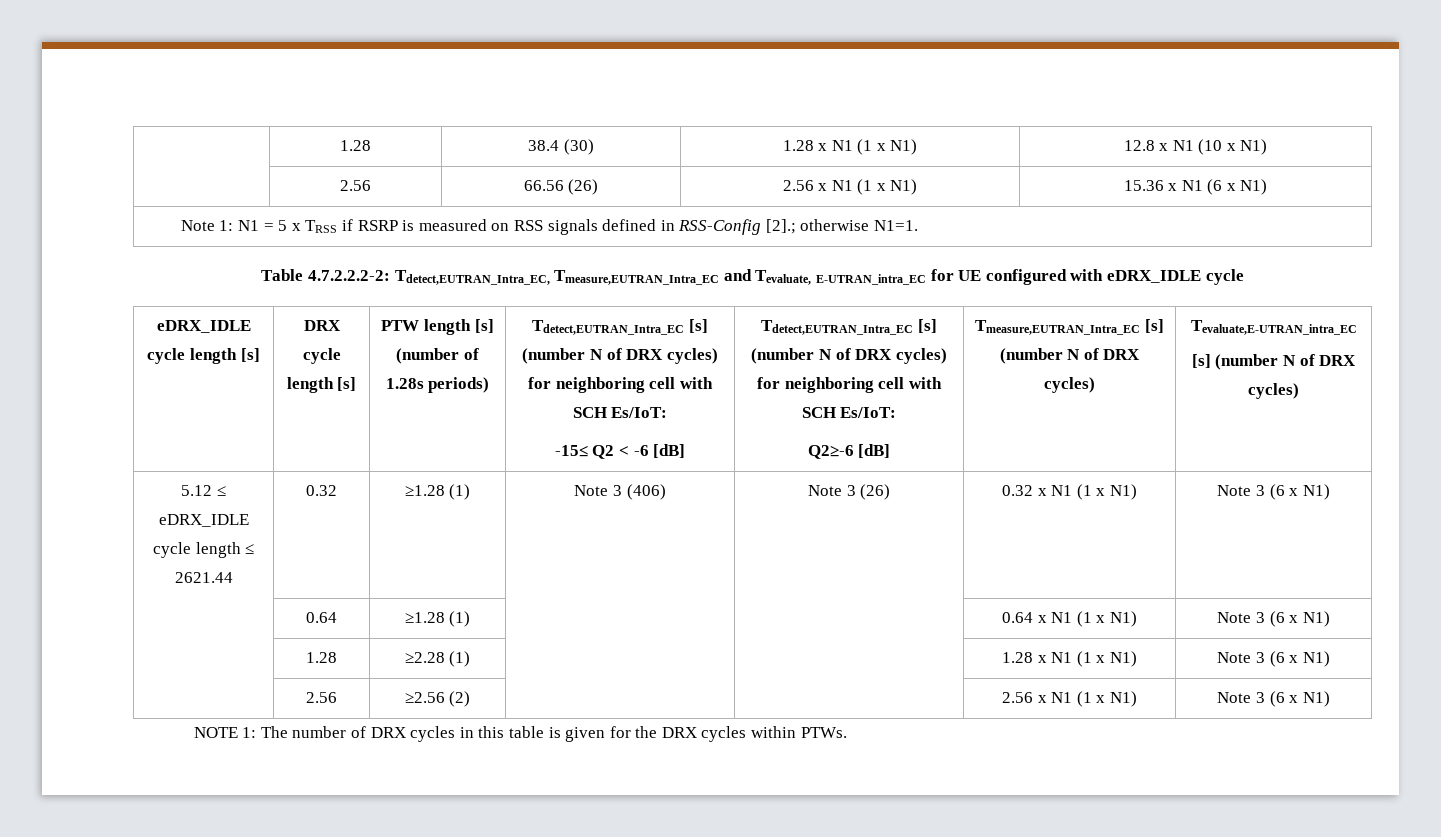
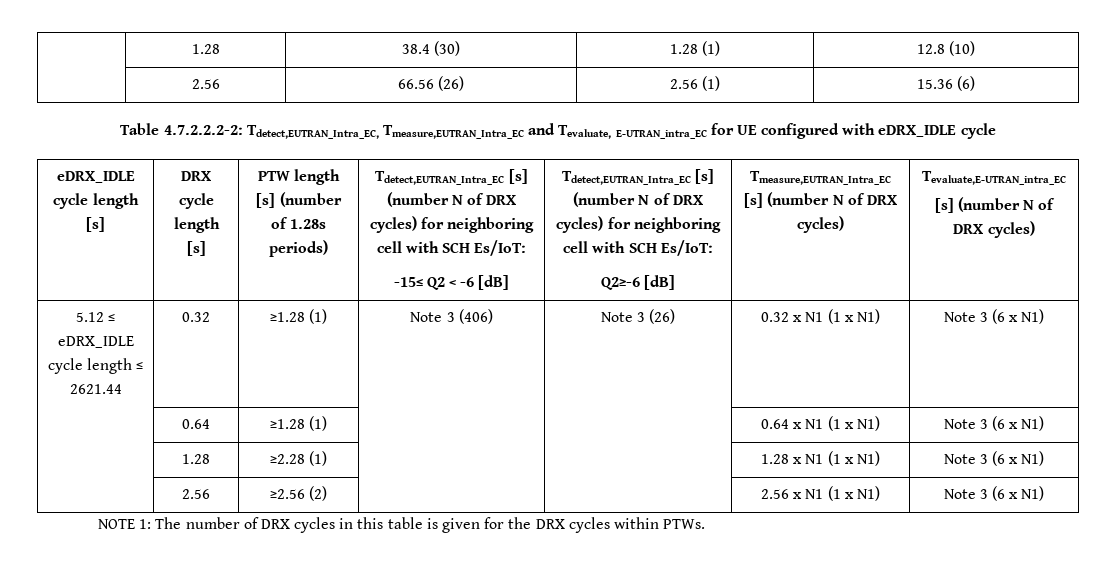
- | 1.28 | 38.4 (30) | 1.28 x N1 (1 x N1) | 12.8 x N1 (10 x N1)
- | 2.56 | 66.56 (26) | 2.56 x N1 (1 x N1) | 15.36 x N1 (6 x N1)
- Note 1: N1 = 5 x TRSS if RSRP is measured on RSS signals defined in RSS-Config [2].; otherwise N1=1.
+ | 1.28 | 38.4 (30) | 1.28 (1) | 12.8 (10)
+ | 2.56 | 66.56 (26) | 2.56 (1) | 15.36 (6)

